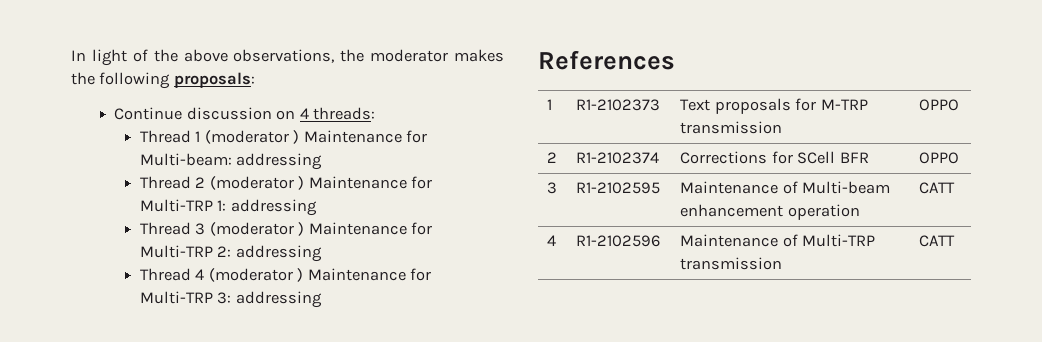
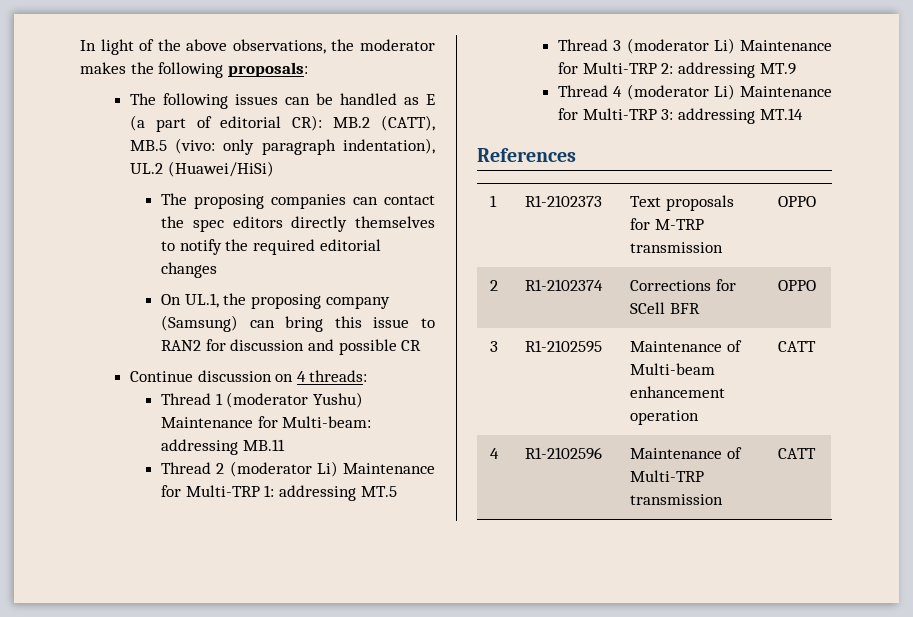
+ The following issues can be handled as E (a part of editorial CR): MB.2 (CATT), MB.5 (vivo: only paragraph indentation), UL.2 (Huawei/HiSi)
+ The proposing companies can contact the spec editors directly themselves to notify the required editorial changes
+ On UL.1, the proposing company (Samsung) can bring this issue to RAN2 for discussion and possible CR
- Thread 1 (moderator ) Maintenance for Multi-beam: addressing
+ Thread 1 (moderator Yushu) Maintenance for Multi-beam: addressing MB.11
- Thread 2 (moderator ) Maintenance for Multi-TRP 1: addressing
+ Thread 2 (moderator Li) Maintenance for Multi-TRP 1: addressing MT.5
- Thread 3 (moderator ) Maintenance for Multi-TRP 2: addressing
+ Thread 3 (moderator Li) Maintenance for Multi-TRP 2: addressing MT.9
- Thread 4 (moderator ) Maintenance for Multi-TRP 3: addressing
+ Thread 4 (moderator Li) Maintenance for Multi-TRP 3: addressing MT.14

